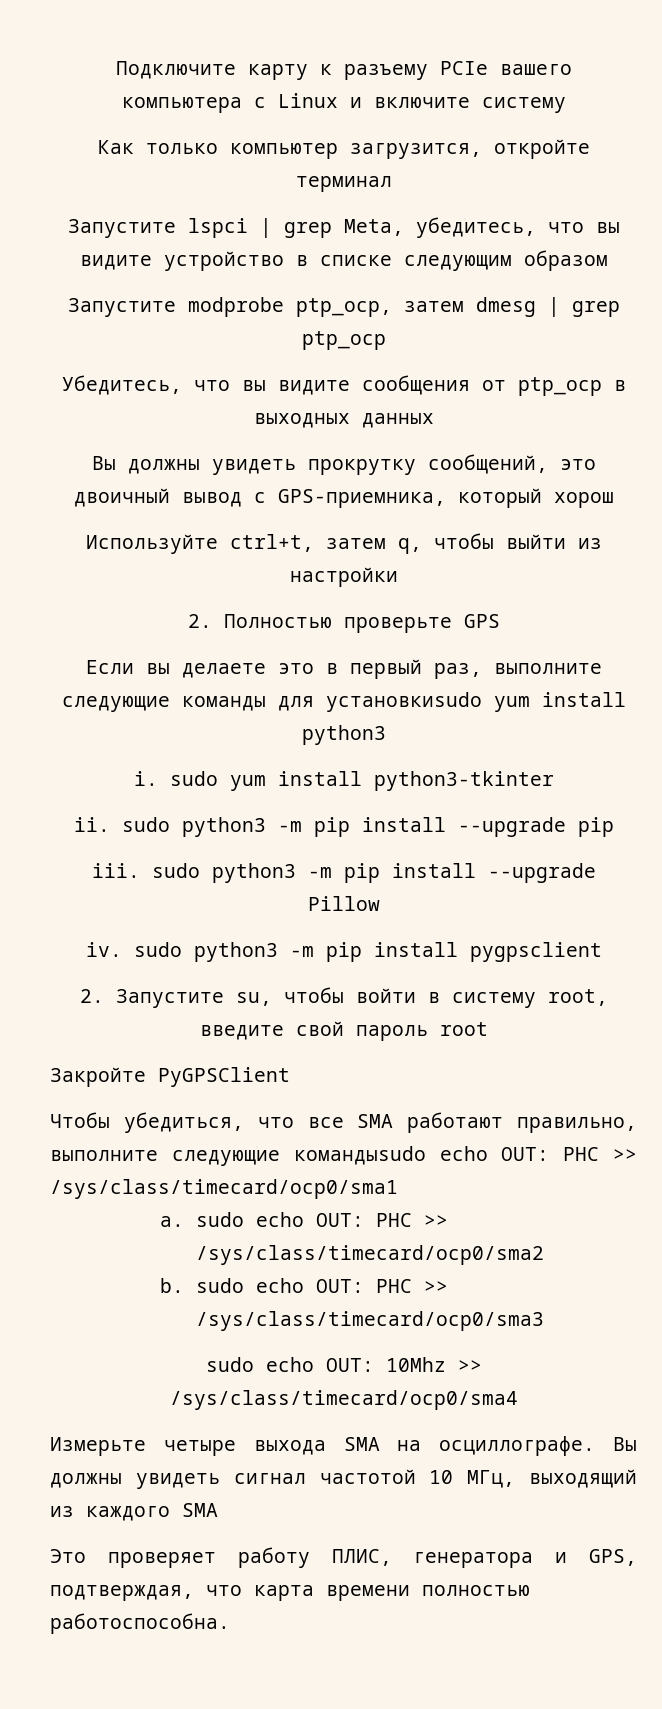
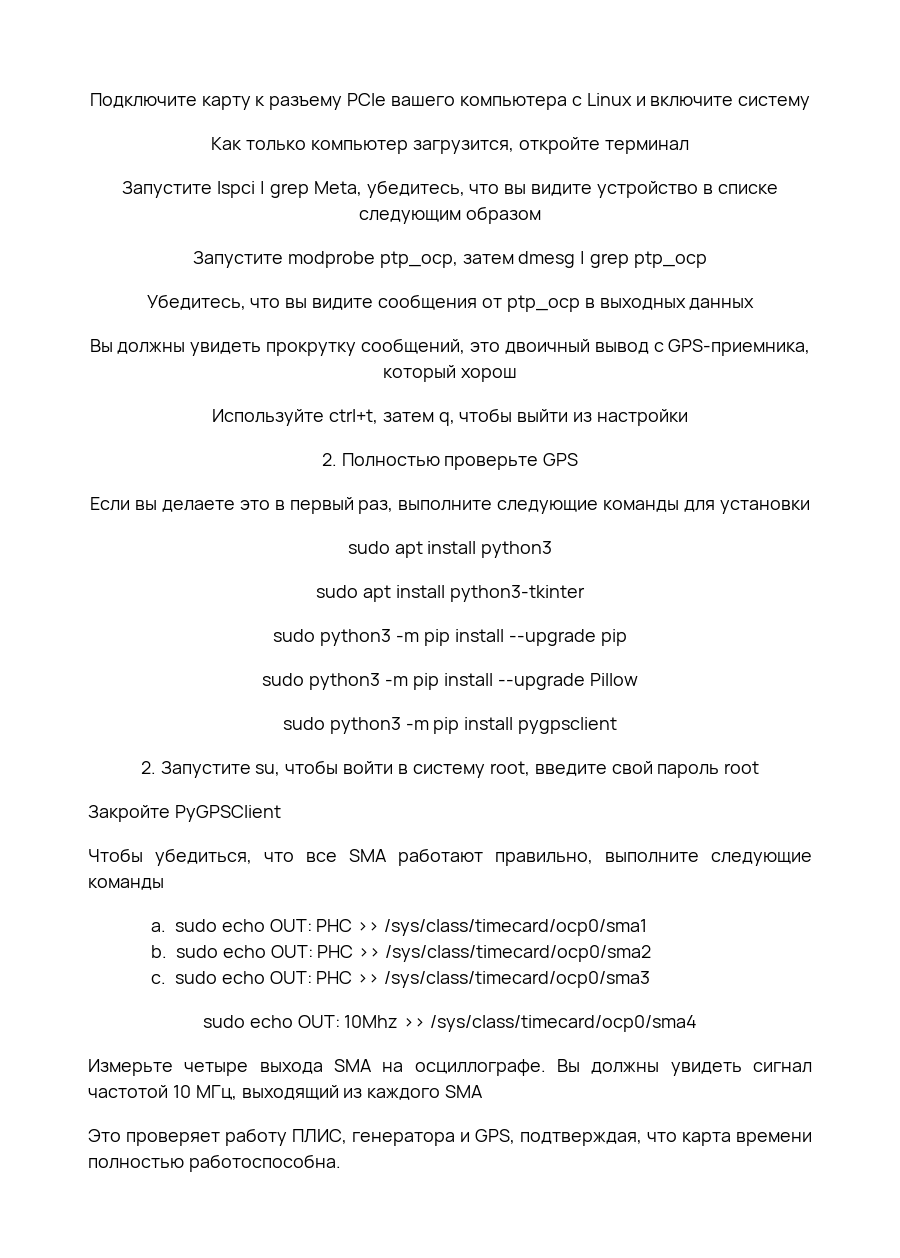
- Если вы делаете это в первый раз, выполните следующие команды для установкиsudo yum install python3
+ Если вы делаете это в первый раз, выполните следующие команды для установки
+ sudo apt install python3
- i. sudo yum install python3-tkinter
+ sudo apt install python3-tkinter
- ii. sudo python3 -m pip install --upgrade pip
+ sudo python3 -m pip install --upgrade pip
- iii. sudo python3 -m pip install --upgrade Pillow
+ sudo python3 -m pip install --upgrade Pillow
- iv. sudo python3 -m pip install pygpsclient
+ sudo python3 -m pip install pygpsclient
- Чтобы убедиться, что все SMA работают правильно, выполните следующие командыsudo echo OUT: PHC >> /sys/class/timecard/ocp0/sma1
+ Чтобы убедиться, что все SMA работают правильно, выполните следующие команды
+ a. sudo echo OUT: PHC >> /sys/class/timecard/ocp0/sma1
- a. sudo echo OUT: PHC >> /sys/class/timecard/ocp0/sma2
+ b. sudo echo OUT: PHC >> /sys/class/timecard/ocp0/sma2
- b. sudo echo OUT: PHC >> /sys/class/timecard/ocp0/sma3
+ c. sudo echo OUT: PHC >> /sys/class/timecard/ocp0/sma3

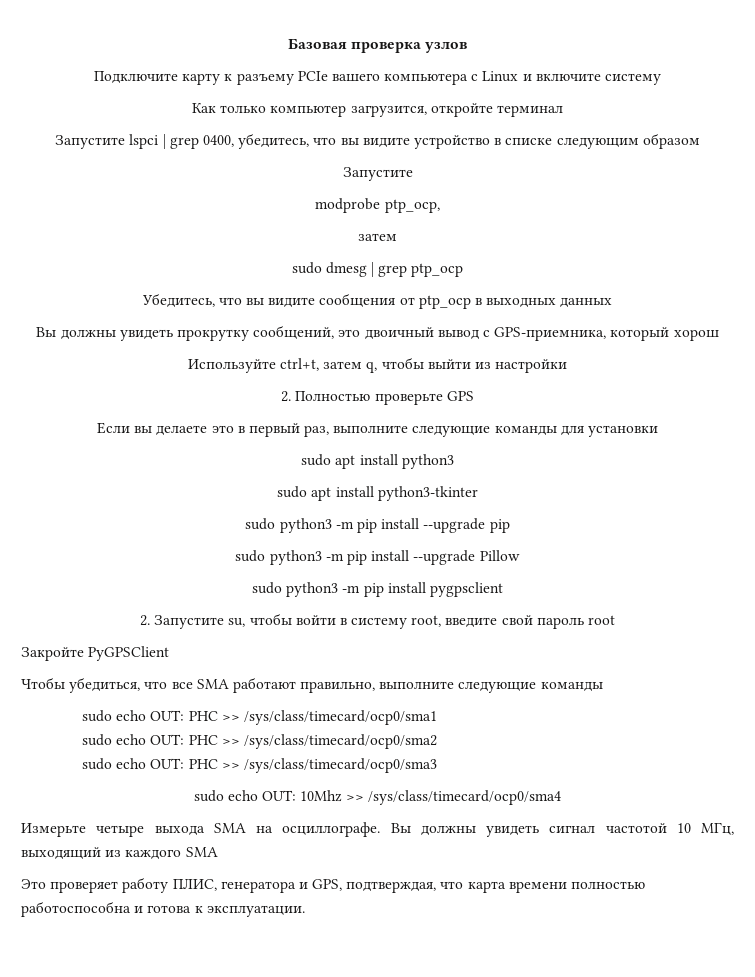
+ Базовая проверка узлов
- Запустите lspci | grep Meta, убедитесь, что вы видите устройство в списке следующим образом
- Запустите modprobe ptp_ocp, затем dmesg | grep ptp_ocp
+ Запустите lspci | grep 0400, убедитесь, что вы видите устройство в списке следующим образом
+ Запустите
+ modprobe ptp_ocp,
+ затем
+ sudo dmesg | grep ptp_ocp
- a. sudo echo OUT: PHC >> /sys/class/timecard/ocp0/sma1
+ sudo echo OUT: PHC >> /sys/class/timecard/ocp0/sma1
- b. sudo echo OUT: PHC >> /sys/class/timecard/ocp0/sma2
+ sudo echo OUT: PHC >> /sys/class/timecard/ocp0/sma2
- c. sudo echo OUT: PHC >> /sys/class/timecard/ocp0/sma3
+ sudo echo OUT: PHC >> /sys/class/timecard/ocp0/sma3
- Это проверяет работу ПЛИС, генератора и GPS, подтверждая, что карта времени полностью работоспособна.
+ Это проверяет работу ПЛИС, генератора и GPS, подтверждая, что карта времени полностью работоспособна и готова к эксплуатации.

